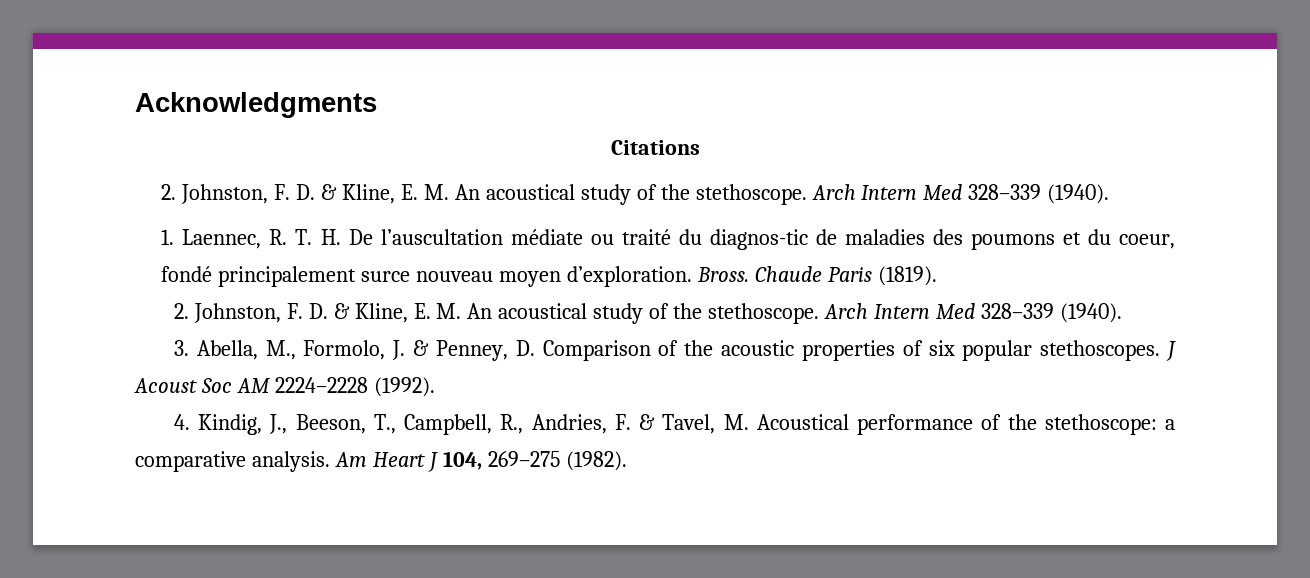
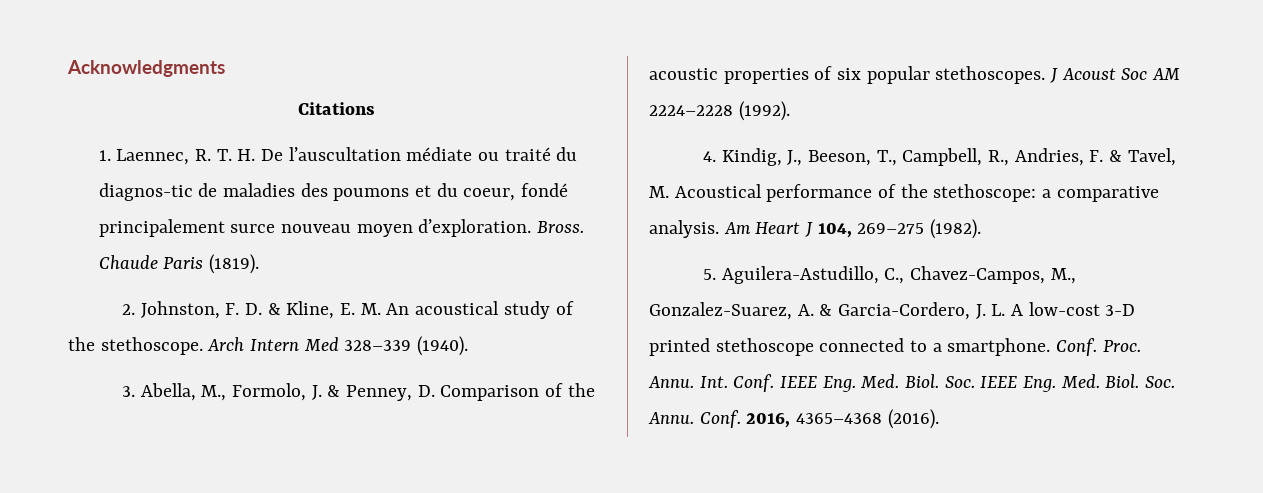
  Citations
- 2. Johnston, F. D. & Kline, E. M. An acoustical study of the stethoscope. Arch Intern Med 328–339 (1940).
+ 5. Aguilera-Astudillo, C., Chavez-Campos, M., Gonzalez-Suarez, A. & Garcia-Cordero, J. L. A low-cost 3-D printed stethoscope connected to a smartphone. Conf. Proc. Annu. Int. Conf. IEEE Eng. Med. Biol. Soc. IEEE Eng. Med. Biol. Soc. Annu. Conf. 2016, 4365–4368 (2016).

